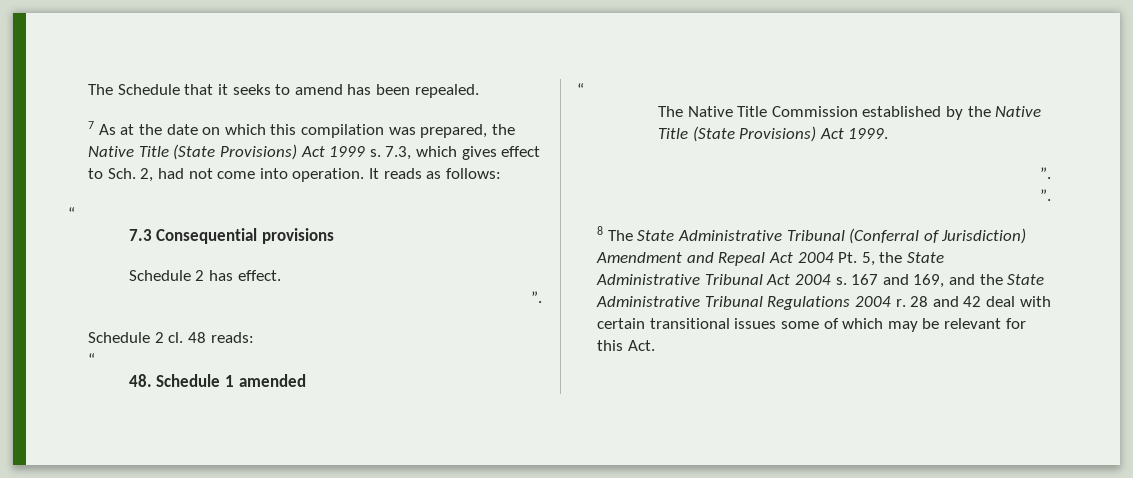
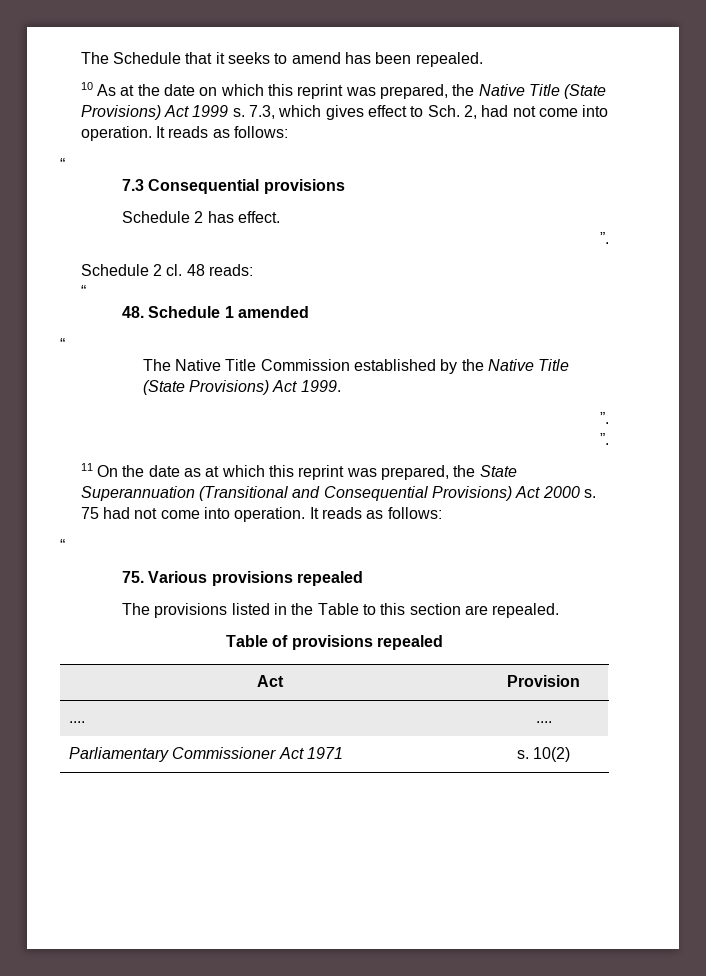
- 7 As at the date on which this compilation was prepared, the Native Title (State Provisions) Act 1999 s.
+ 10 As at the date on which this reprint was prepared, the Native Title (State Provisions) Act 1999 s.
- 8 The State Administrative Tribunal (Conferral of Jurisdiction) Amendment and Repeal Act 2004 Pt. 5, the State Administrative Tribunal Act 2004 s. 167 and 169, and the State Administrative Tribunal Regulations 2004 r. 28 and 42 deal with certain transitional issues some of which may be relevant for this Act.
+ 11 On the date as at which this reprint was prepared, the State Superannuation (Transitional and Consequential Provisions) Act 2000 s. 75 had not come into operation. It reads as follows:
+ “
+ 75. Various provisions repealed
+ The provisions listed in the Table to this section are repealed.
+ Table of provisions repealed
+ Act | Provision
+ .... | ....
+ Parliamentary Commissioner Act 1971 | s. 10(2)

